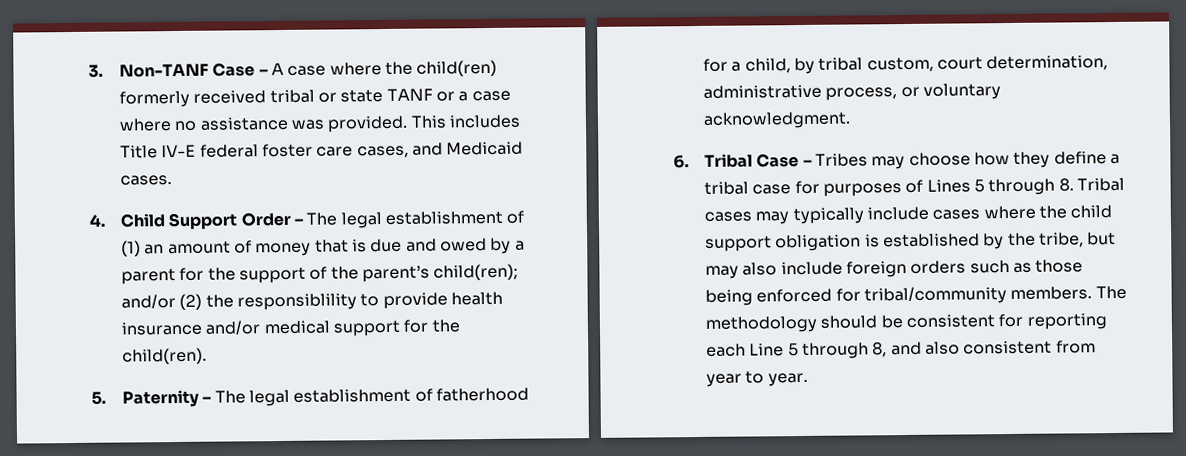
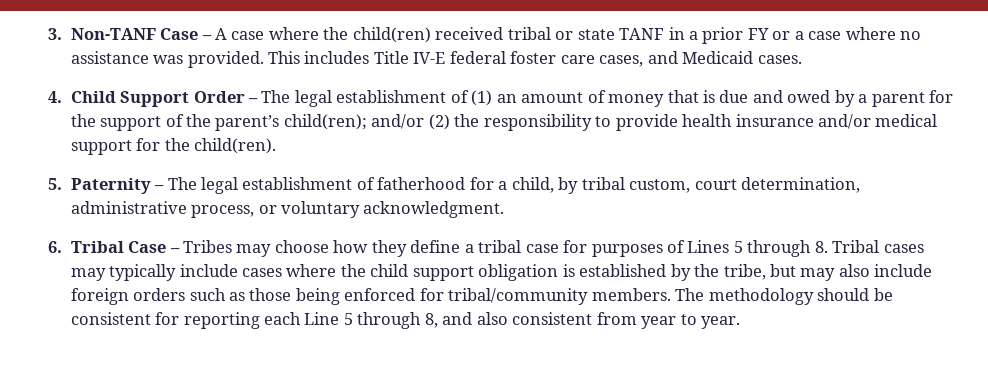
- 3. Non-TANF Case – A case where the child(ren) formerly received tribal or state TANF or a case where no assistance was provided.
+ 3. Non-TANF Case – A case where the child(ren) received tribal or state TANF in a prior FY or a case where no assistance was provided.
- 4. Child Support Order – The legal establishment of (1) an amount of money that is due and owed by a parent for the support of the parent’s child(ren); and/or (2) the responsiblility to provide health insurance and/or medical support for the child(ren).
+ 4. Child Support Order – The legal establishment of (1) an amount of money that is due and owed by a parent for the support of the parent’s child(ren); and/or (2) the responsibility to provide health insurance and/or medical support for the child(ren).

